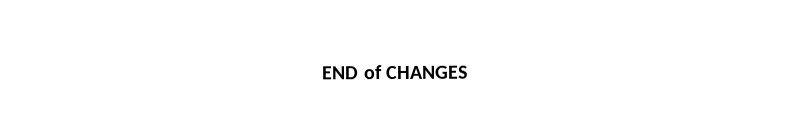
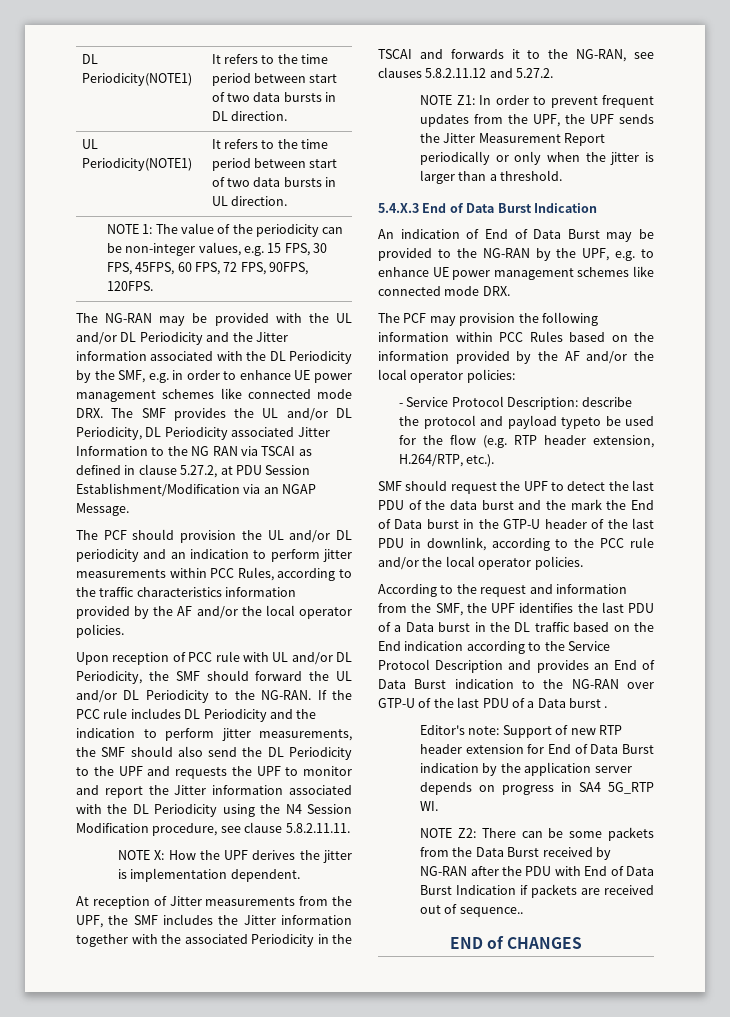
+ DL Periodicity(NOTE1) | It refers to the time period between start of two data bursts in DL direction.
+ UL Periodicity(NOTE1) | It refers to the time period between start of two data bursts in UL direction.
+ NOTE 1: The value of the periodicity can be non-integer values, e.g. 15 FPS, 30 FPS, 45FPS, 60 FPS, 72 FPS, 90FPS, 120FPS.
+ The NG-RAN may be provided with the UL and/or DL Periodicity and the Jitter information associated with the DL Periodicity by the SMF, e.g. in order to enhance UE power management schemes like connected mode DRX. The SMF provides the UL and/or DL Periodicity, DL Periodicity associated Jitter Information to the NG RAN via TSCAI as defined in clause 5.27.2, at PDU Session Establishment/Modification via an NGAP Message.
+ The PCF should provision the UL and/or DL periodicity and an indication to perform jitter measurements within PCC Rules, according to the traffic characteristics information provided by the AF and/or the local operator policies.
+ Upon reception of PCC rule with UL and/or DL Periodicity, the SMF should forward the UL and/or DL Periodicity to the NG-RAN. If the PCC rule includes DL Periodicity and the indication to perform jitter measurements, the SMF should also send the DL Periodicity to the UPF and requests the UPF to monitor and report the Jitter information associated with the DL Periodicity using the N4 Session Modification procedure, see clause 5.8.2.11.11.
+ NOTE X: How the UPF derives the jitter is implementation dependent.
+ At reception of Jitter measurements from the UPF, the SMF includes the Jitter information together with the associated Periodicity in the TSCAI and forwards it to the NG-RAN, see clauses 5.8.2.11.12 and 5.27.2.
+ NOTE Z1: In order to prevent frequent updates from the UPF, the UPF sends the Jitter Measurement Report periodically or only when the jitter is larger than a threshold.
+ 5.4.X.3 End of Data Burst Indication
+ An indication of End of Data Burst may be provided to the NG-RAN by the UPF, e.g. to enhance UE power management schemes like connected mode DRX.
+ The PCF may provision the following information within PCC Rules based on the information provided by the AF and/or the local operator policies:
+ - Service Protocol Description: describe the protocol and payload typeto be used for the flow (e.g. RTP header extension, H.264/RTP, etc.).
+ SMF should request the UPF to detect the last PDU of the data burst and the mark the End of Data burst in the GTP-U header of the last PDU in downlink, according to the PCC rule and/or the local operator policies.
+ According to the request and information from the SMF, the UPF identifies the last PDU of a Data burst in the DL traffic based on the End indication according to the Service Protocol Description and provides an End of Data Burst indication to the NG-RAN over GTP-U of the last PDU of a Data burst .
+ Editor's note: Support of new RTP header extension for End of Data Burst indication by the application server depends on progress in SA4 5G_RTP WI.
+ NOTE Z2: There can be some packets from the Data Burst received by NG-RAN after the PDU with End of Data Burst Indication if packets are received out of sequence..

